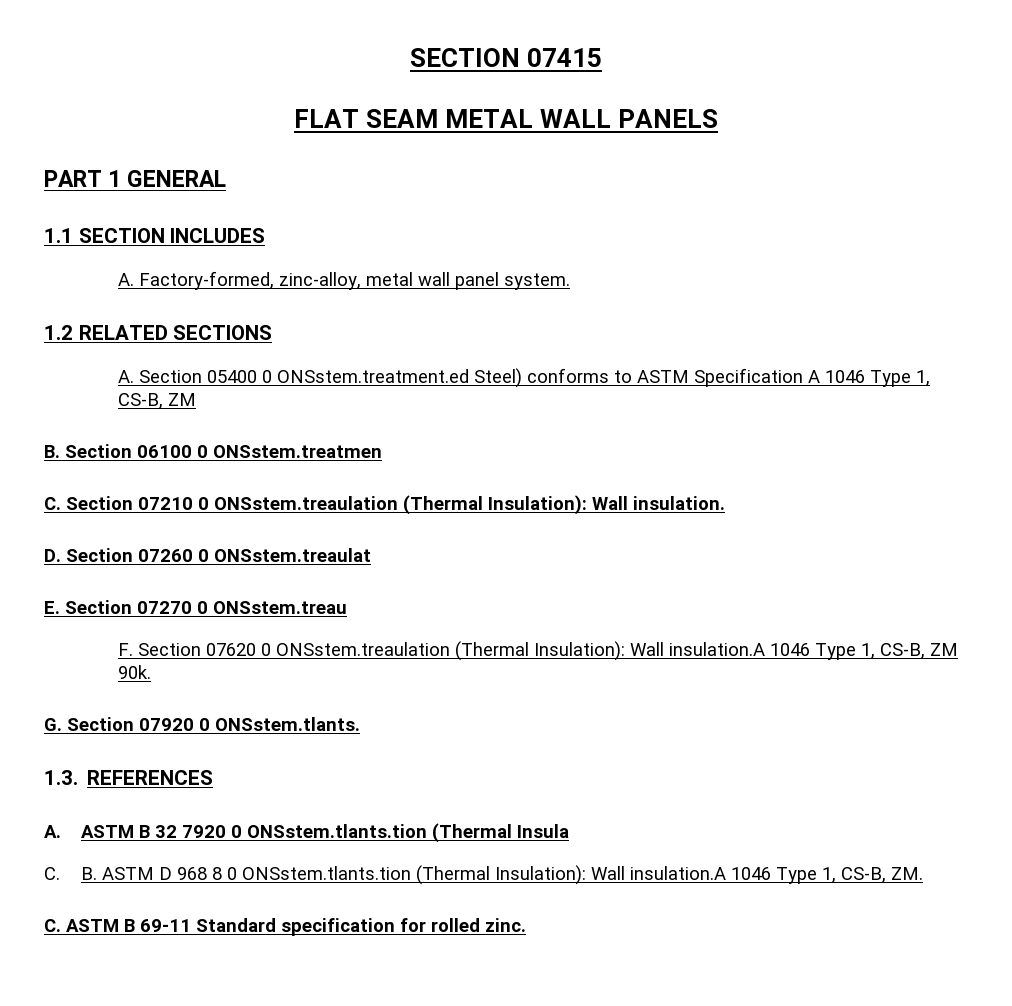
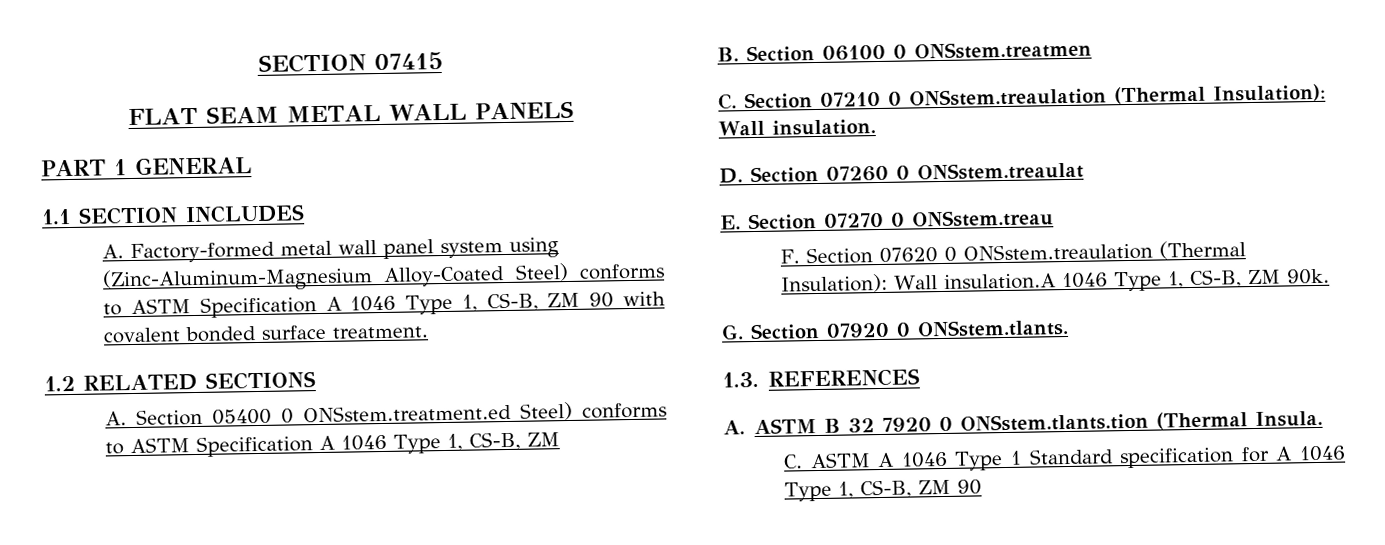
- A. Factory-formed, zinc-alloy, metal wall panel system.
+ A. Factory-formed metal wall panel system using (Zinc-Aluminum-Magnesium Alloy-Coated Steel) conforms to ASTM Specification A 1046 Type 1, CS-B, ZM 90 with covalent bonded surface treatment.
- A. ASTM B 32 7920 0 ONSstem.tlants.tion (Thermal Insula
- C. B. ASTM D 968 8 0 ONSstem.tlants.tion (Thermal Insulation): Wall insulation.A 1046 Type 1, CS-B, ZM.
- C. ASTM B 69-11 Standard specification for rolled zinc.
+ A. ASTM B 32 7920 0 ONSstem.tlants.tion (Thermal Insula.
+ C. ASTM A 1046 Type 1 Standard specification for A 1046 Type 1, CS-B, ZM 90

